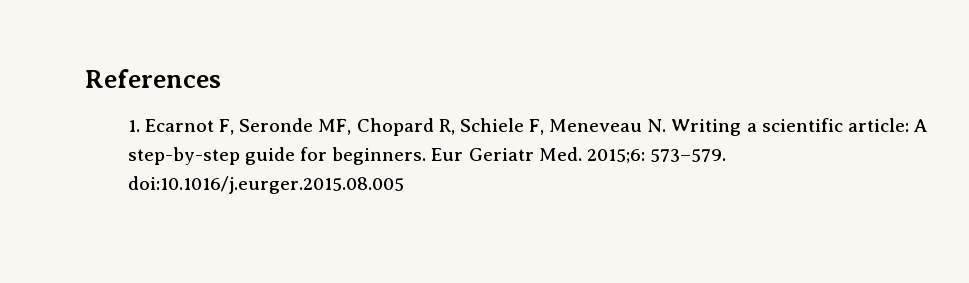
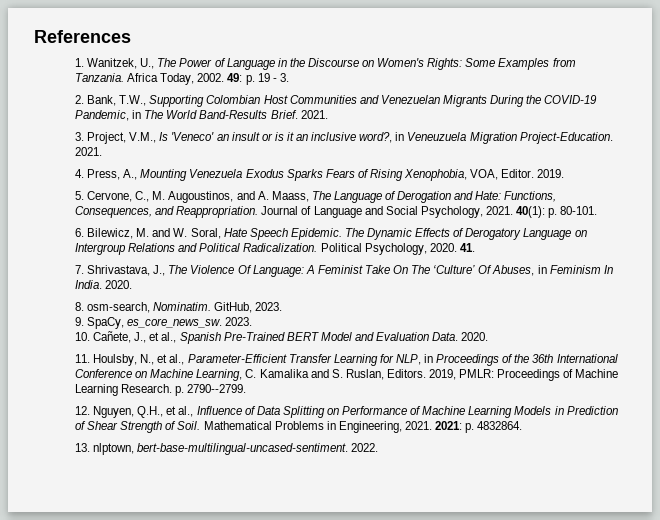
- 1. Ecarnot F, Seronde MF, Chopard R, Schiele F, Meneveau N. Writing a scientific article: A step-by-step guide for beginners. Eur Geriatr Med. 2015;6: 573–579. doi:10.1016/j.eurger.2015.08.005
+ 1. Wanitzek, U., The Power of Language in the Discourse on Women's Rights: Some Examples from Tanzania. Africa Today, 2002. 49: p. 19 - 3.
+ 2. Bank, T.W., Supporting Colombian Host Communities and Venezuelan Migrants During the COVID-19 Pandemic, in The World Band-Results Brief. 2021.
+ 3. Project, V.M., Is 'Veneco' an insult or is it an inclusive word?, in Veneuzuela Migration Project-Education. 2021.
+ 4. Press, A., Mounting Venezuela Exodus Sparks Fears of Rising Xenophobia, VOA, Editor. 2019.
+ 5. Cervone, C., M. Augoustinos, and A. Maass, The Language of Derogation and Hate: Functions, Consequences, and Reappropriation. Journal of Language and Social Psychology, 2021. 40(1): p. 80-101.
+ 6. Bilewicz, M. and W. Soral, Hate Speech Epidemic. The Dynamic Effects of Derogatory Language on Intergroup Relations and Political Radicalization. Political Psychology, 2020. 41.
+ 7. Shrivastava, J., The Violence Of Language: A Feminist Take On The ‘Culture’ Of Abuses, in Feminism In India. 2020.
+ 8. osm-search, Nominatim. GitHub, 2023.
+ 9. SpaCy, es_core_news_sw. 2023.
+ 10. Cañete, J., et al., Spanish Pre-Trained BERT Model and Evaluation Data. 2020.
+ 11. Houlsby, N., et al., Parameter-Efficient Transfer Learning for NLP, in Proceedings of the 36th International Conference on Machine Learning, C. Kamalika and S. Ruslan, Editors. 2019, PMLR: Proceedings of Machine Learning Research. p. 2790--2799.
+ 12. Nguyen, Q.H., et al., Influence of Data Splitting on Performance of Machine Learning Models in Prediction of Shear Strength of Soil. Mathematical Problems in Engineering, 2021. 2021: p. 4832864.
+ 13. nlptown, bert-base-multilingual-uncased-sentiment. 2022.

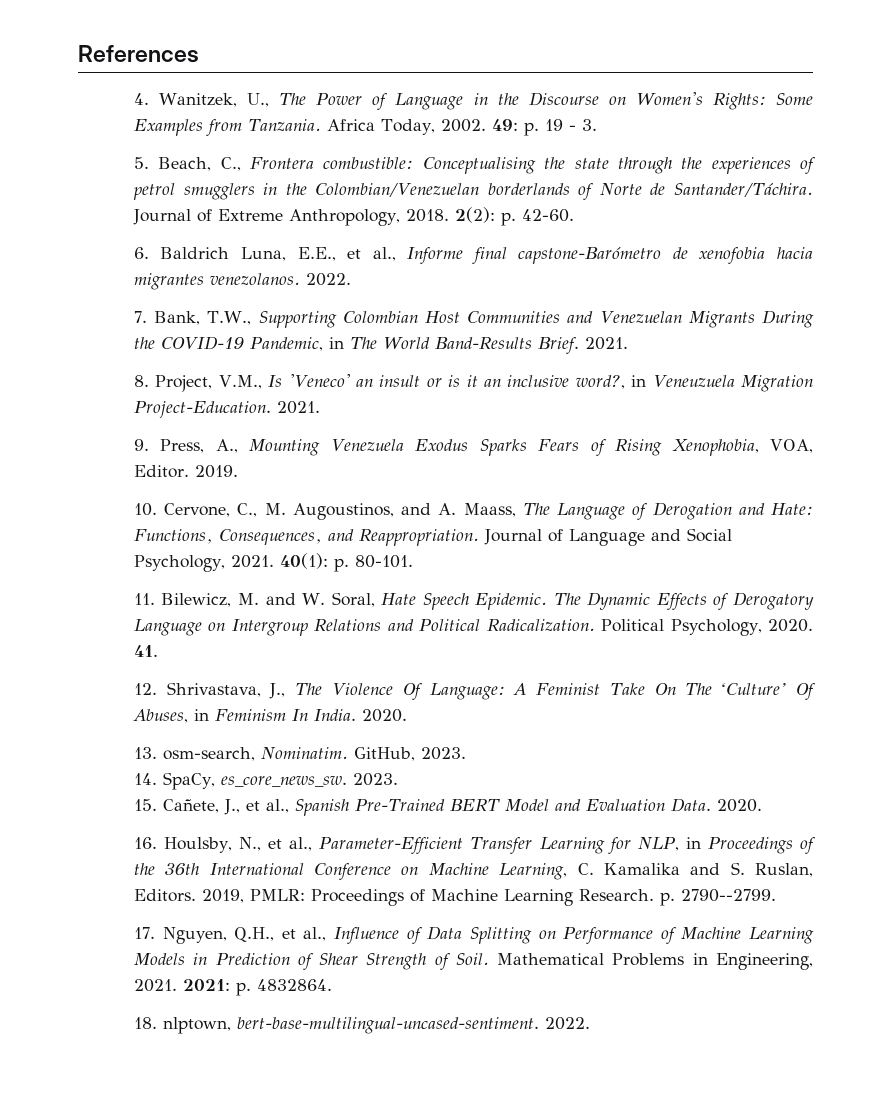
- 1. Wanitzek, U., The Power of Language in the Discourse on Women's Rights: Some Examples from Tanzania.
+ 4. Wanitzek, U., The Power of Language in the Discourse on Women's Rights: Some Examples from Tanzania.
- 2. Bank, T.W., Supporting Colombian Host Communities and Venezuelan Migrants During the COVID-19 Pandemic, in The World Band-Results Brief.
+ 5. Beach, C., Frontera combustible: Conceptualising the state through the experiences of petrol smugglers in the Colombian/Venezuelan borderlands of Norte de Santander/Táchira. Journal of Extreme Anthropology, 2018. 2(2): p. 42-60.
+ 6. Baldrich Luna, E.E., et al., Informe final capstone-Barómetro de xenofobia hacia migrantes venezolanos. 2022.
+ 7. Bank, T.W., Supporting Colombian Host Communities and Venezuelan Migrants During the COVID-19 Pandemic, in The World Band-Results Brief.
- 3. Project, V.M., Is 'Veneco' an insult or is it an inclusive word?, in Veneuzuela Migration Project-Education.
+ 8. Project, V.M., Is 'Veneco' an insult or is it an inclusive word?, in Veneuzuela Migration Project-Education.
- 4. Press, A., Mounting Venezuela Exodus Sparks Fears of Rising Xenophobia, VOA, Editor.
+ 9. Press, A., Mounting Venezuela Exodus Sparks Fears of Rising Xenophobia, VOA, Editor.
- 5. Cervone, C., M. Augoustinos, and A. Maass, The Language of Derogation and Hate: Functions, Consequences, and Reappropriation.
+ 10. Cervone, C., M. Augoustinos, and A. Maass, The Language of Derogation and Hate: Functions, Consequences, and Reappropriation.
- 6. Bilewicz, M. and W. Soral, Hate Speech Epidemic.
+ 11. Bilewicz, M. and W. Soral, Hate Speech Epidemic.
- 7. Shrivastava, J., The Violence Of Language: A Feminist Take On The ‘Culture’ Of Abuses, in Feminism In India.
+ 12. Shrivastava, J., The Violence Of Language: A Feminist Take On The ‘Culture’ Of Abuses, in Feminism In India.
- 8. osm-search, Nominatim.
+ 13. osm-search, Nominatim.
- 9. SpaCy, es_core_news_sw.
+ 14. SpaCy, es_core_news_sw.
- 10. Cañete, J., et al., Spanish Pre-Trained BERT Model and Evaluation Data.
+ 15. Cañete, J., et al., Spanish Pre-Trained BERT Model and Evaluation Data.
- 11. Houlsby, N., et al., Parameter-Efficient Transfer Learning for NLP, in Proceedings of the 36th International Conference on Machine Learning, C. Kamalika and S. Ruslan, Editors.
+ 16. Houlsby, N., et al., Parameter-Efficient Transfer Learning for NLP, in Proceedings of the 36th International Conference on Machine Learning, C. Kamalika and S. Ruslan, Editors.
- 12. Nguyen, Q.H., et al., Influence of Data Splitting on Performance of Machine Learning Models in Prediction of Shear Strength of Soil.
+ 17. Nguyen, Q.H., et al., Influence of Data Splitting on Performance of Machine Learning Models in Prediction of Shear Strength of Soil.
- 13. nlptown, bert-base-multilingual-uncased-sentiment.
+ 18. nlptown, bert-base-multilingual-uncased-sentiment.

